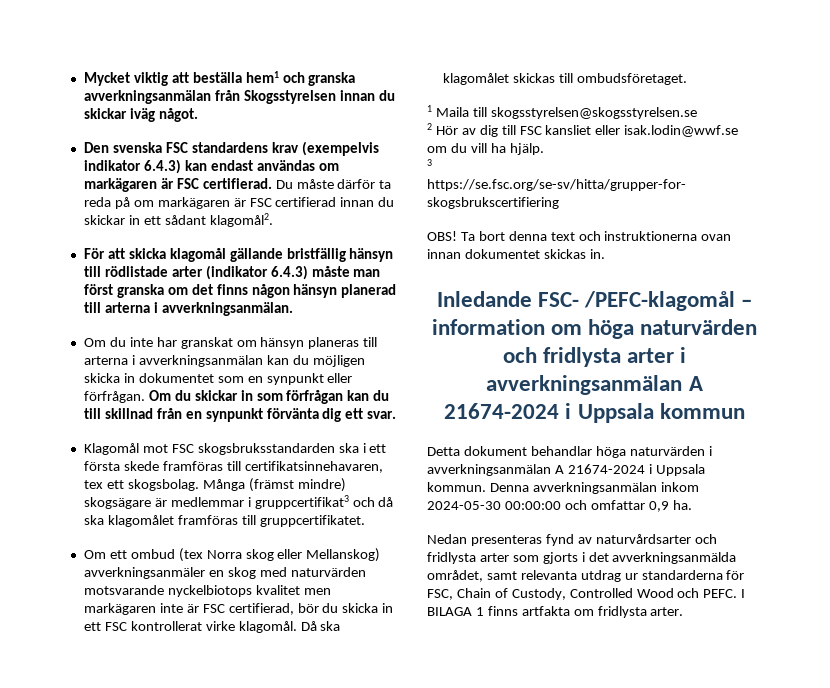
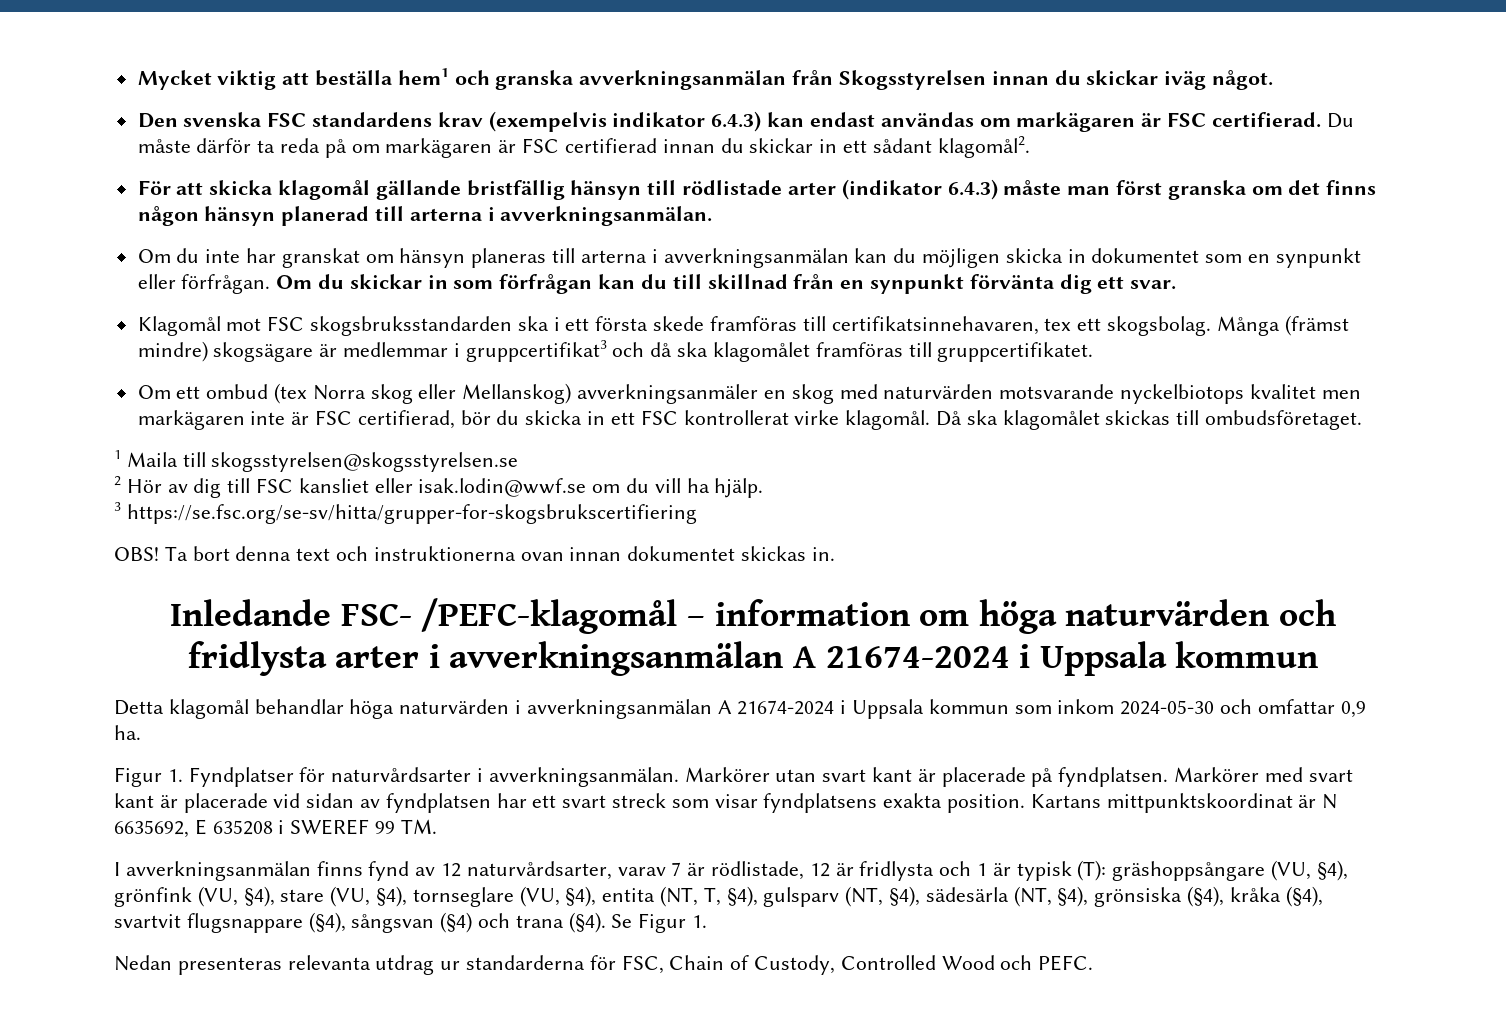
- Detta dokument behandlar höga naturvärden i avverkningsanmälan A 21674-2024 i Uppsala kommun. Denna avverkningsanmälan inkom 2024-05-30 00:00:00 och omfattar 0,9 ha.
+ Detta klagomål behandlar höga naturvärden i avverkningsanmälan A 21674-2024 i Uppsala kommun som inkom 2024-05-30 och omfattar 0,9 ha.
- Nedan presenteras fynd av naturvårdsarter och fridlysta arter som gjorts i det avverkningsanmälda området, samt relevanta utdrag ur standarderna för FSC, Chain of Custody, Controlled Wood och PEFC. I BILAGA 1 finns artfakta om fridlysta arter.
+ Figur 1. Fyndplatser för naturvårdsarter i avverkningsanmälan. Markörer utan svart kant är placerade på fyndplatsen. Markörer med svart kant är placerade vid sidan av fyndplatsen har ett svart streck som visar fyndplatsens exakta position. Kartans mittpunktskoordinat är N 6635692, E 635208 i SWEREF 99 TM.
+ I avverkningsanmälan finns fynd av 12 naturvårdsarter, varav 7 är rödlistade, 12 är fridlysta och 1 är typisk (T): gräshoppsångare (VU, §4), grönfink (VU, §4), stare (VU, §4), tornseglare (VU, §4), entita (NT, T, §4), gulsparv (NT, §4), sädesärla (NT, §4), grönsiska (§4), kråka (§4), svartvit flugsnappare (§4), sångsvan (§4) och trana (§4). Se Figur 1.
+ Nedan presenteras relevanta utdrag ur standarderna för FSC, Chain of Custody, Controlled Wood och PEFC.

